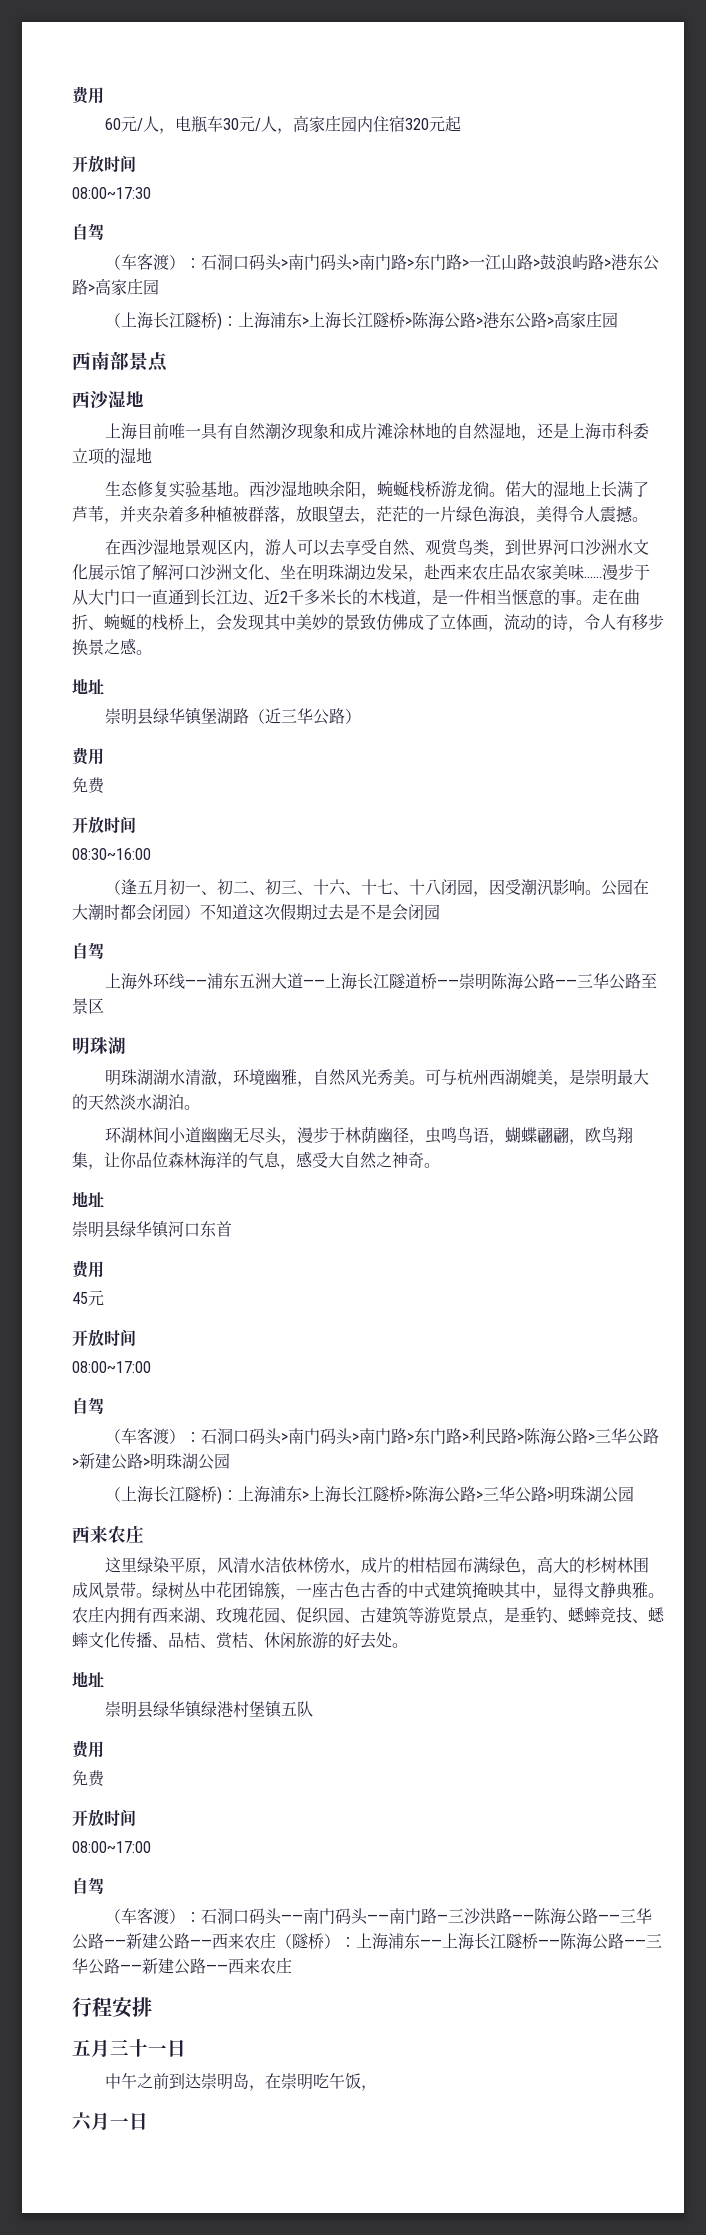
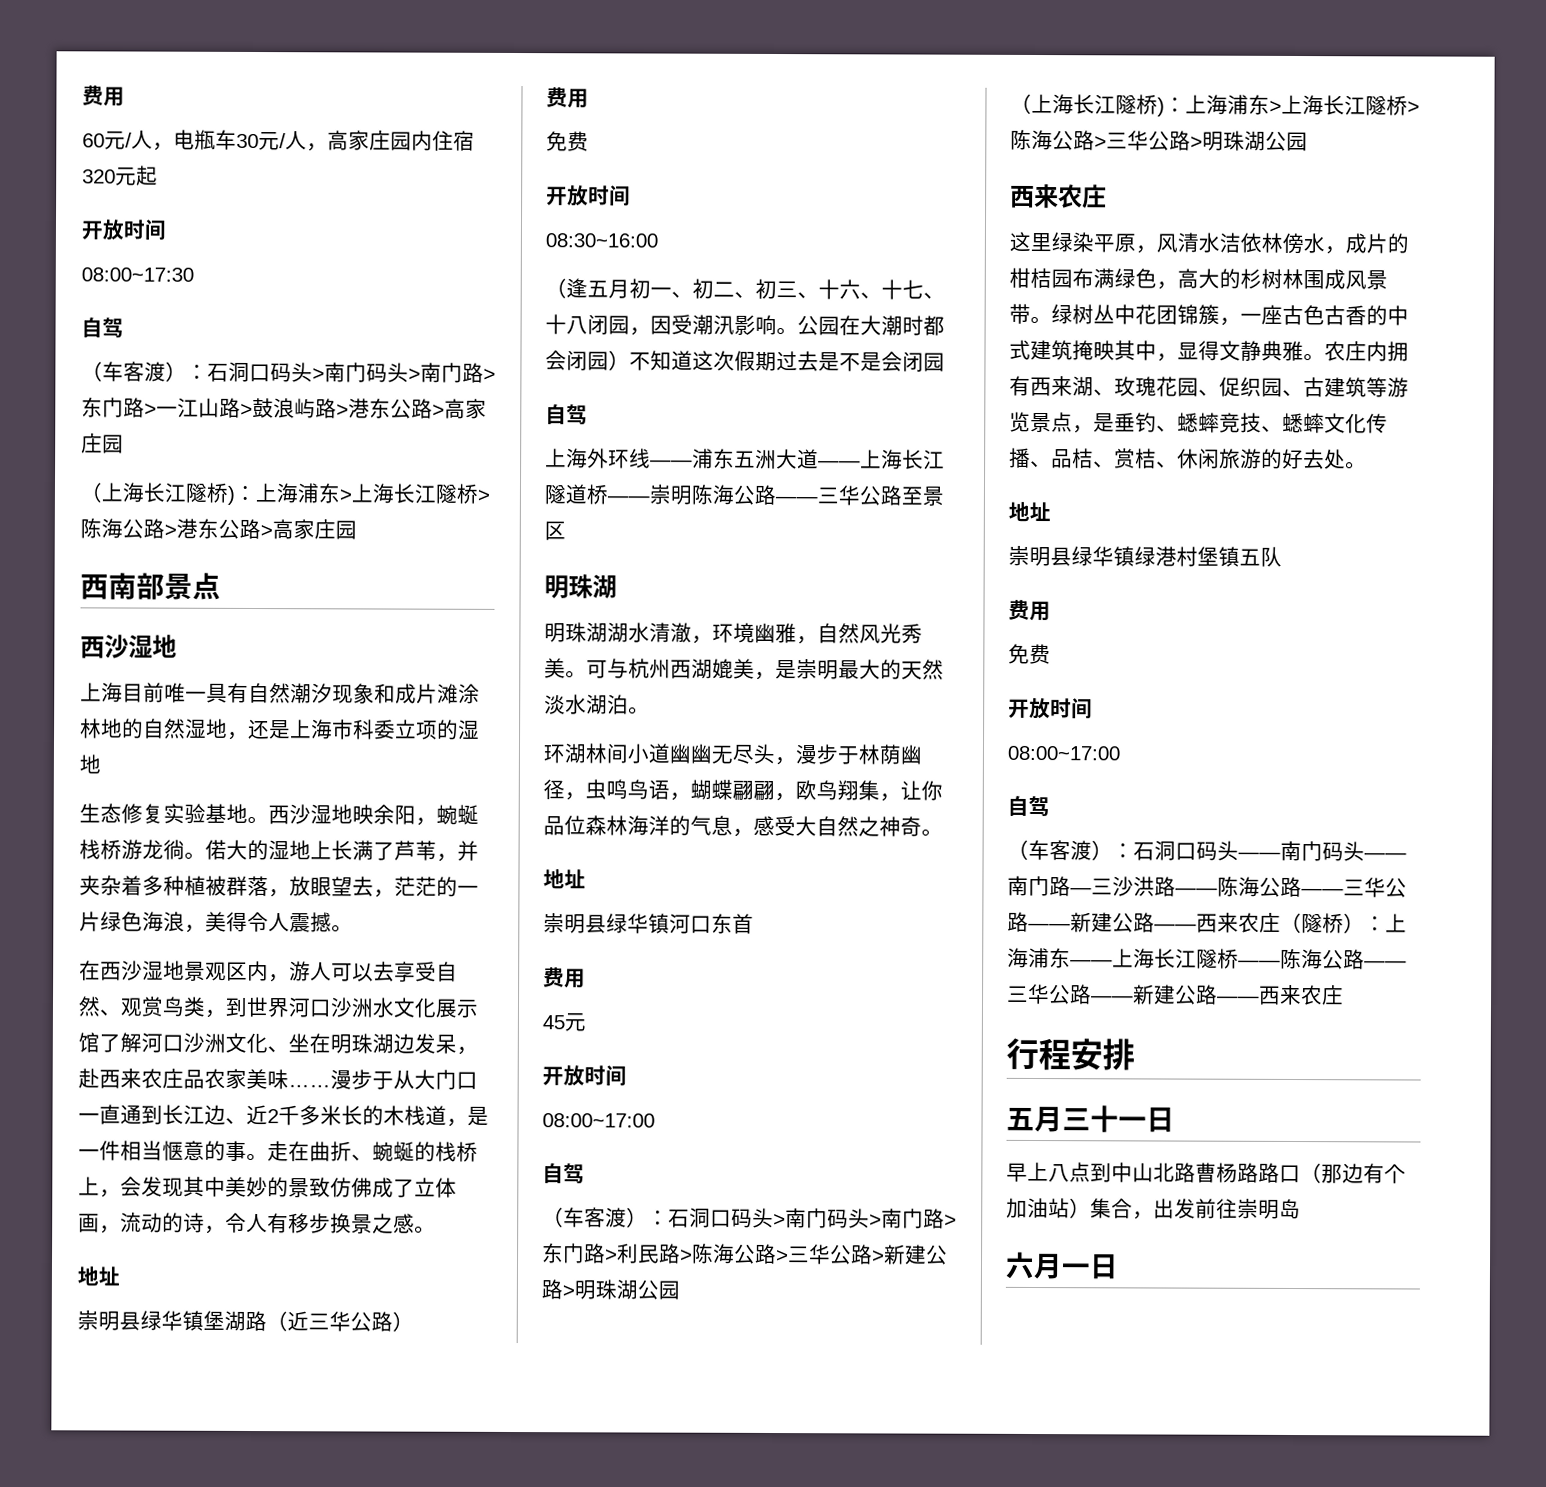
- 中午之前到达崇明岛，在崇明吃午饭，
+ 早上八点到中山北路曹杨路路口（那边有个加油站）集合，出发前往崇明岛

